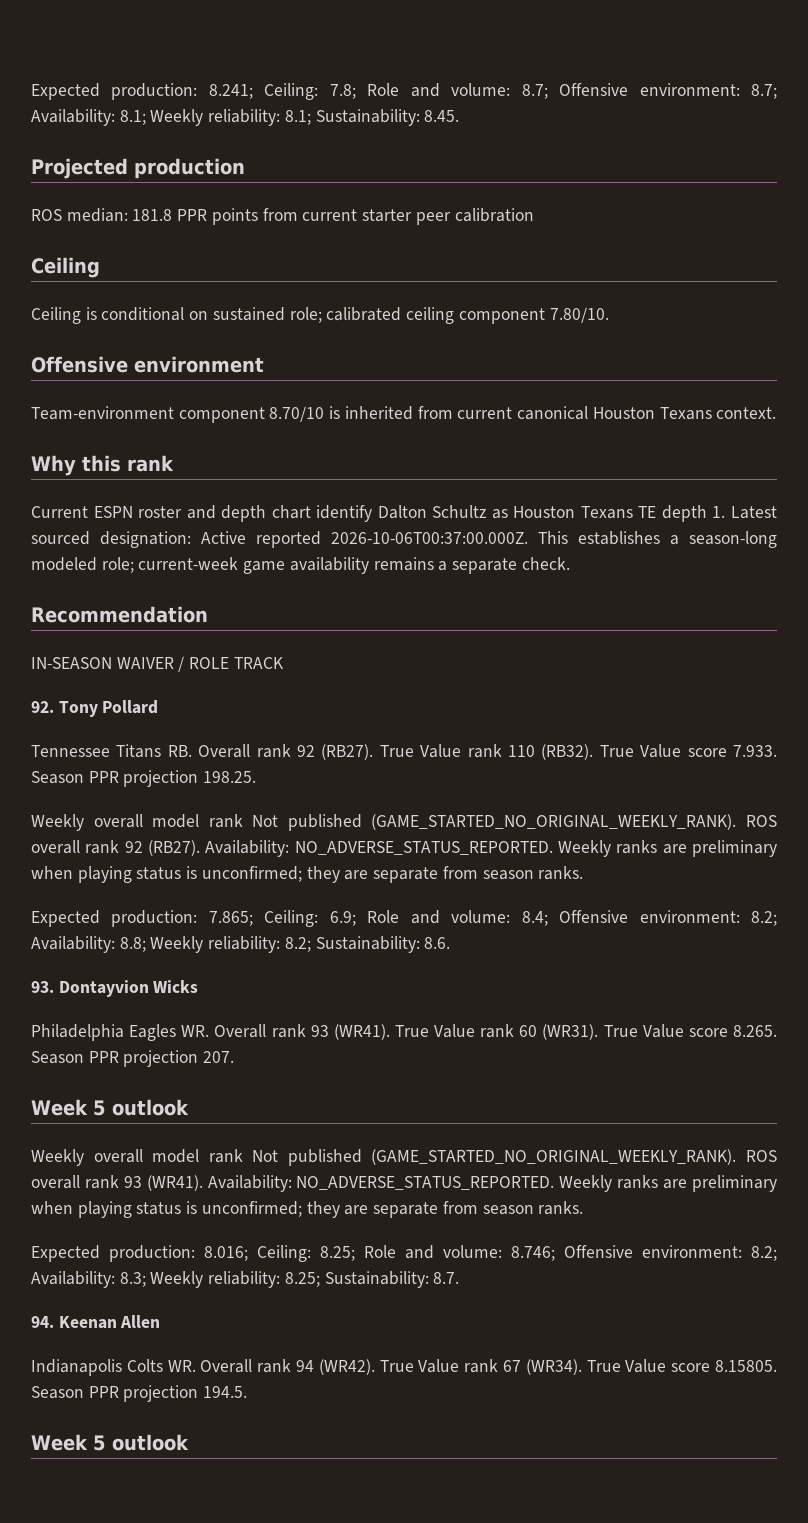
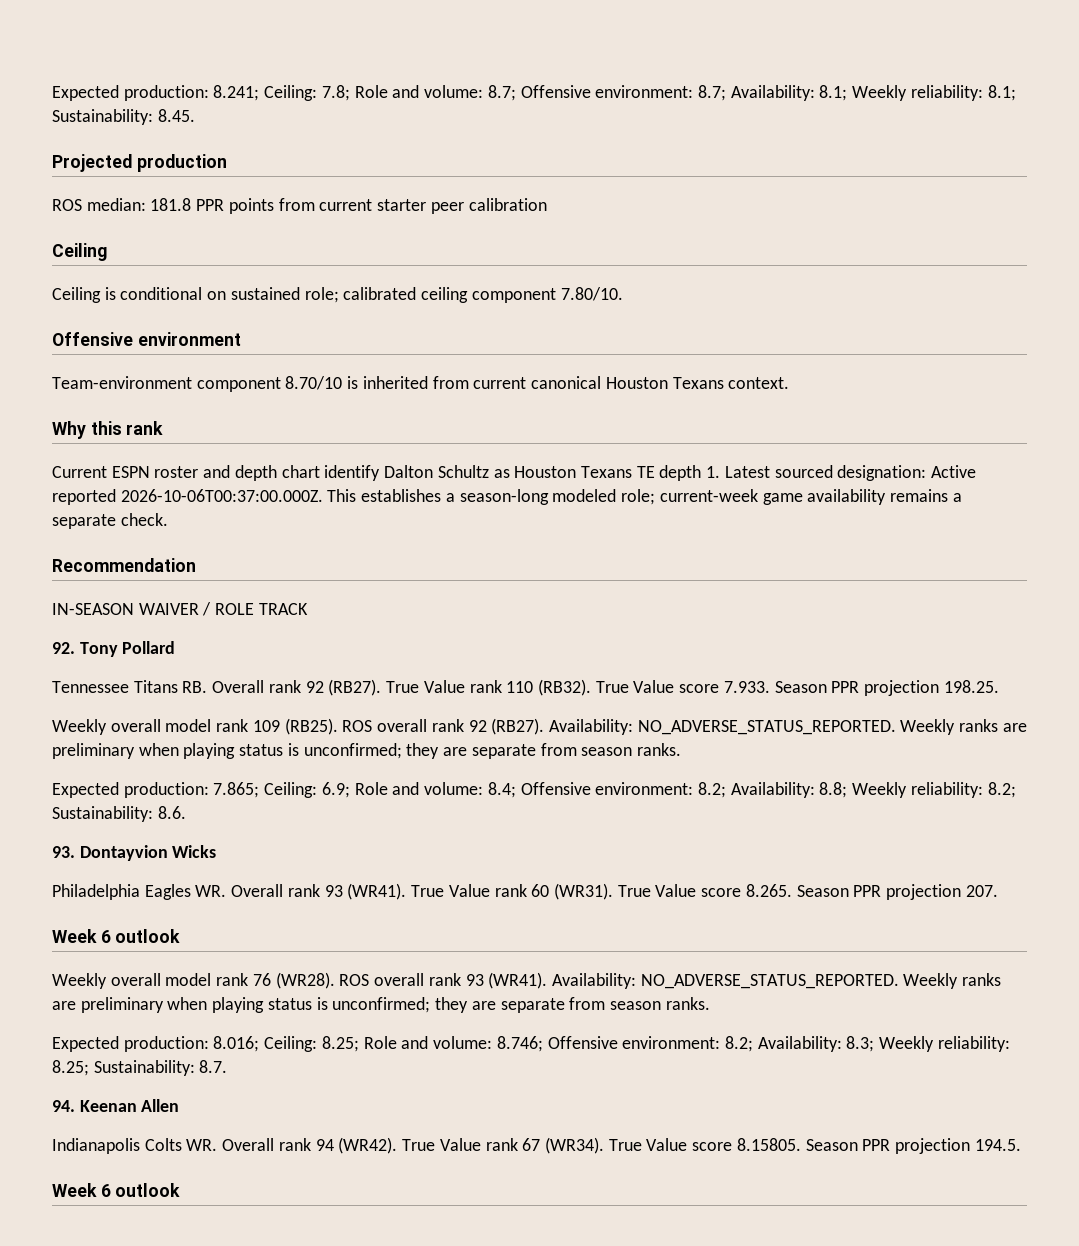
  True Value score 7.933. Season PPR projection 198.25.
- Weekly overall model rank Not published (GAME_STARTED_NO_ORIGINAL_WEEKLY_RANK).
+ Weekly overall model rank 109 (RB25).
  True Value score 8.265. Season PPR projection 207.
- Week 5 outlook
- Weekly overall model rank Not published (GAME_STARTED_NO_ORIGINAL_WEEKLY_RANK).
+ Week 6 outlook
+ Weekly overall model rank 76 (WR28).
  True Value score 8.15805. Season PPR projection 194.5.
- Week 5 outlook
+ Week 6 outlook

